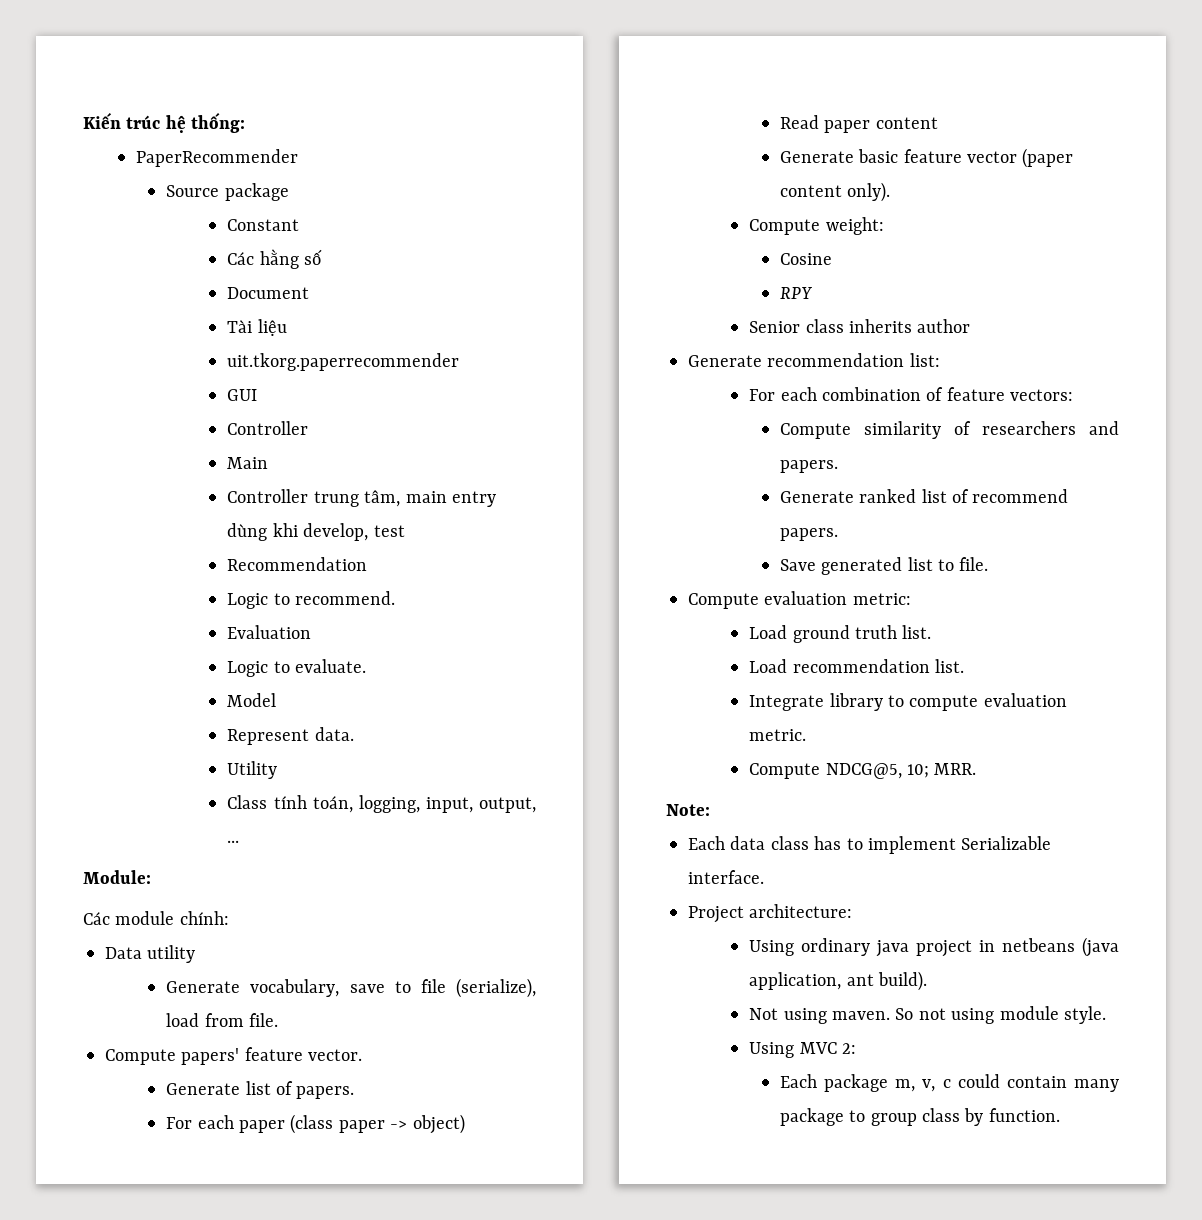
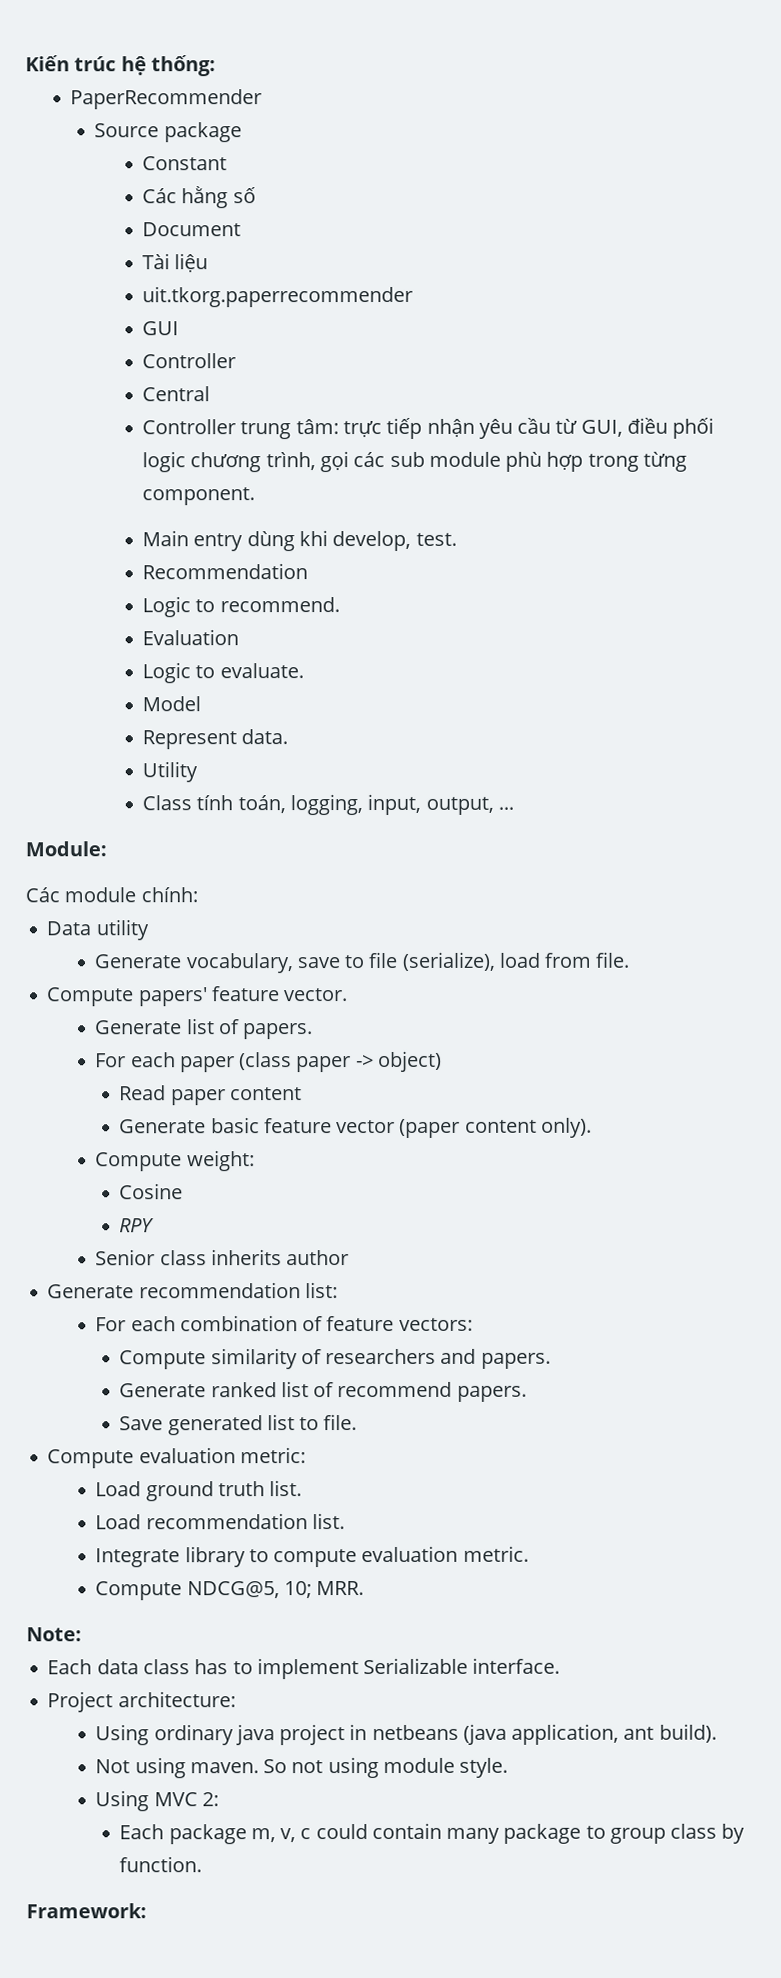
- Main
+ Central
- Controller trung tâm, main entry dùng khi develop, test
+ Controller trung tâm: trực tiếp nhận yêu cầu từ GUI, điều phối logic chương trình, gọi các sub module phù hợp trong từng component.
+ Main entry dùng khi develop, test.
+ Framework:

